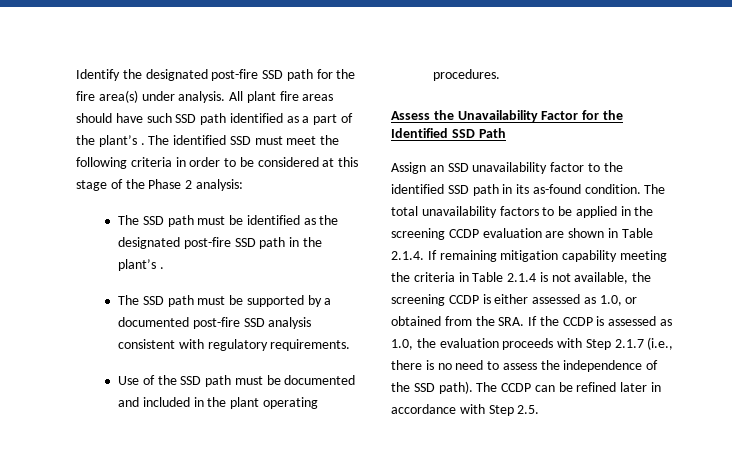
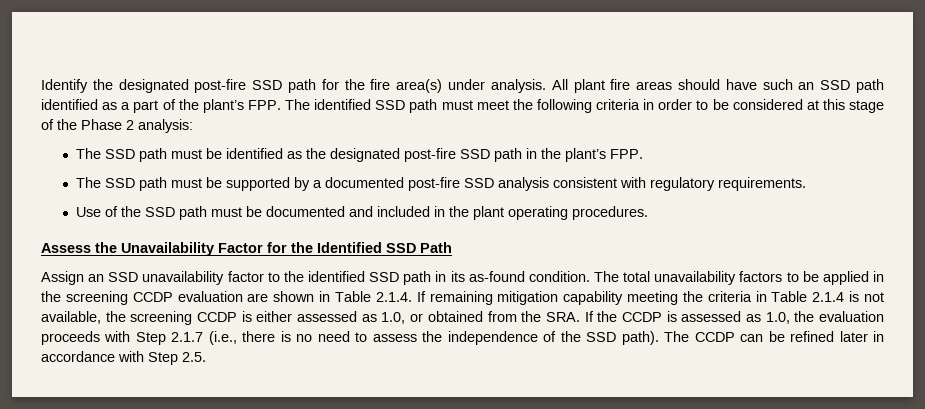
- All plant fire areas should have such SSD path identified as a part of the plant’s . The identified SSD must meet the following criteria in order to be considered at this stage of the Phase 2 analysis:
+ All plant fire areas should have such an SSD path identified as a part of the plant’s FPP. The identified SSD path must meet the following criteria in order to be considered at this stage of the Phase 2 analysis:
- The SSD path must be identified as the designated post-fire SSD path in the plant’s .
+ The SSD path must be identified as the designated post-fire SSD path in the plant’s FPP.

